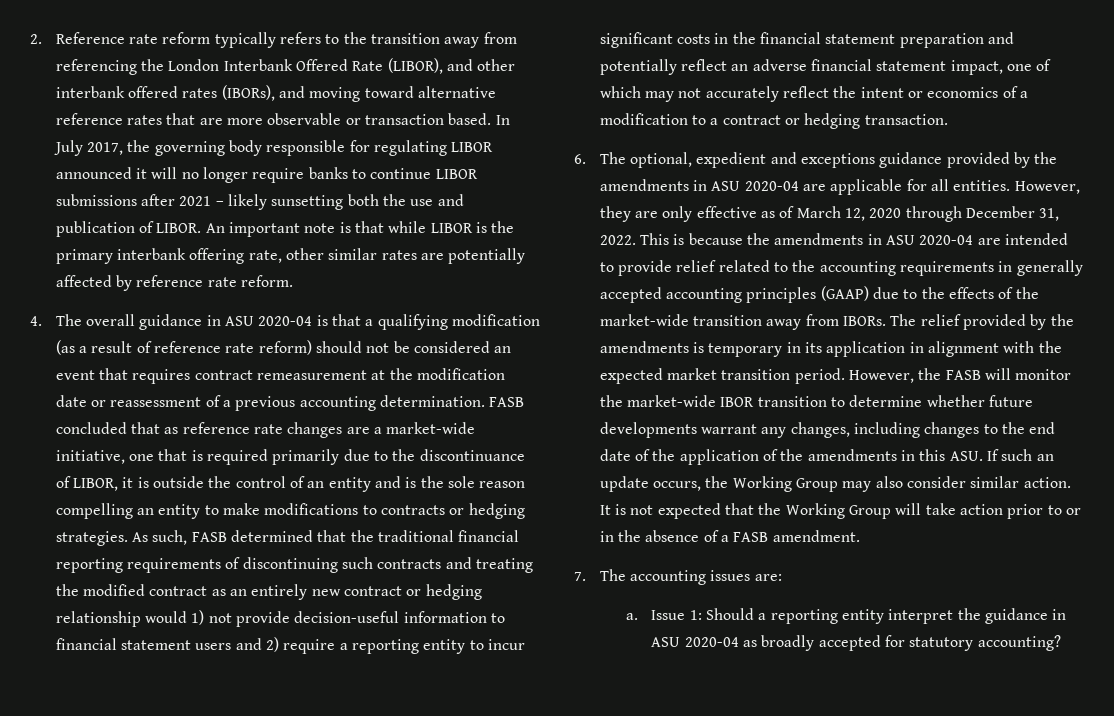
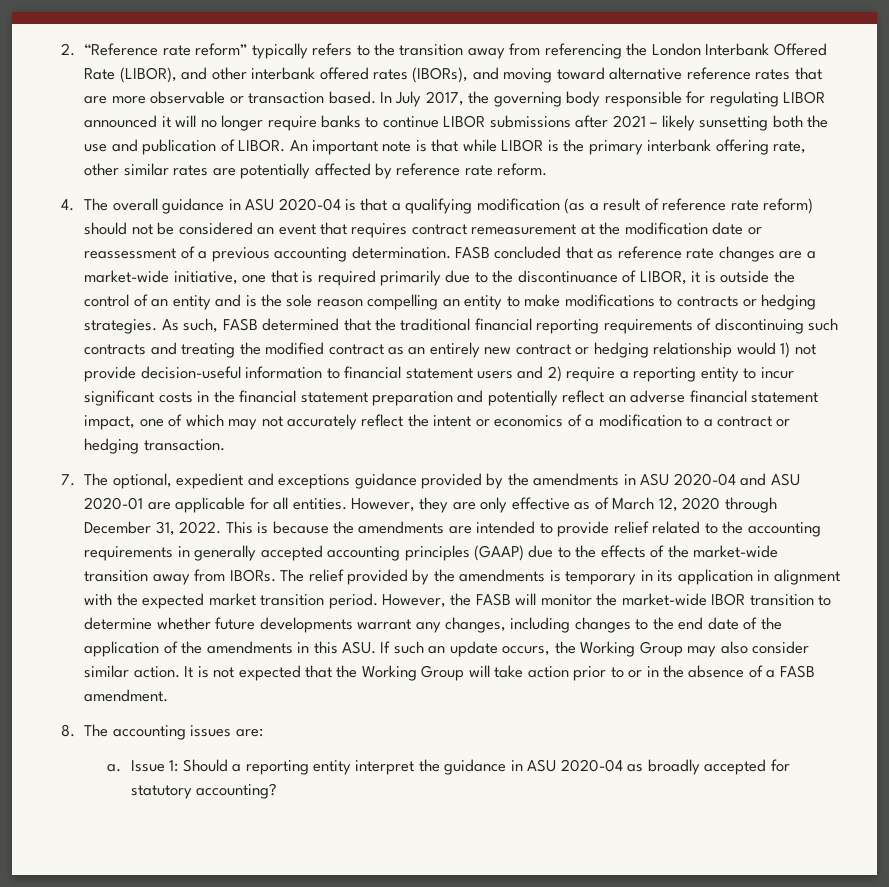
- 2. Reference rate reform typically refers to the transition away from referencing the London Interbank Offered Rate (LIBOR), and other interbank offered rates (IBORs), and moving toward alternative reference rates that are more observable or transaction based.
+ 2. “Reference rate reform” typically refers to the transition away from referencing the London Interbank Offered Rate (LIBOR), and other interbank offered rates (IBORs), and moving toward alternative reference rates that are more observable or transaction based.
- 6. The optional, expedient and exceptions guidance provided by the amendments in ASU 2020-04 are applicable for all entities.
+ 7. The optional, expedient and exceptions guidance provided by the amendments in ASU 2020-04 and ASU 2020-01 are applicable for all entities.
- This is because the amendments in ASU 2020-04 are intended to provide relief related to the accounting requirements in generally accepted accounting principles (GAAP) due to the effects of the market-wide transition away from IBORs.
+ This is because the amendments are intended to provide relief related to the accounting requirements in generally accepted accounting principles (GAAP) due to the effects of the market-wide transition away from IBORs.
- 7. The accounting issues are:
+ 8. The accounting issues are:

